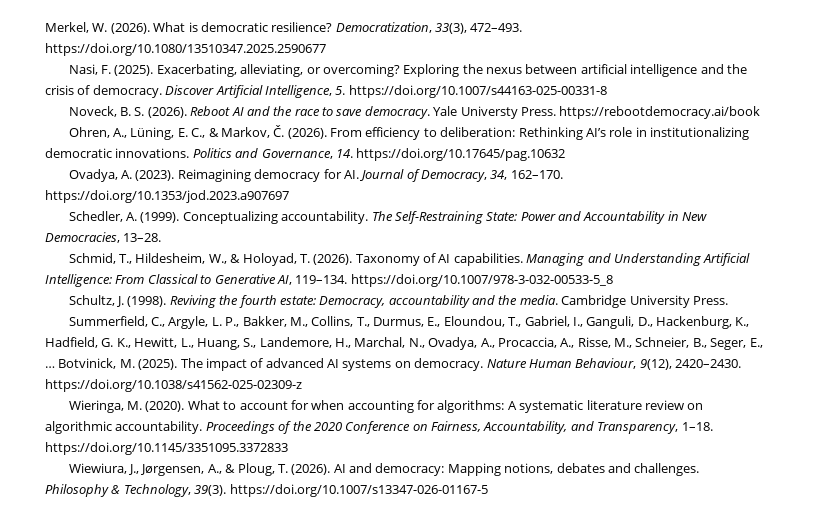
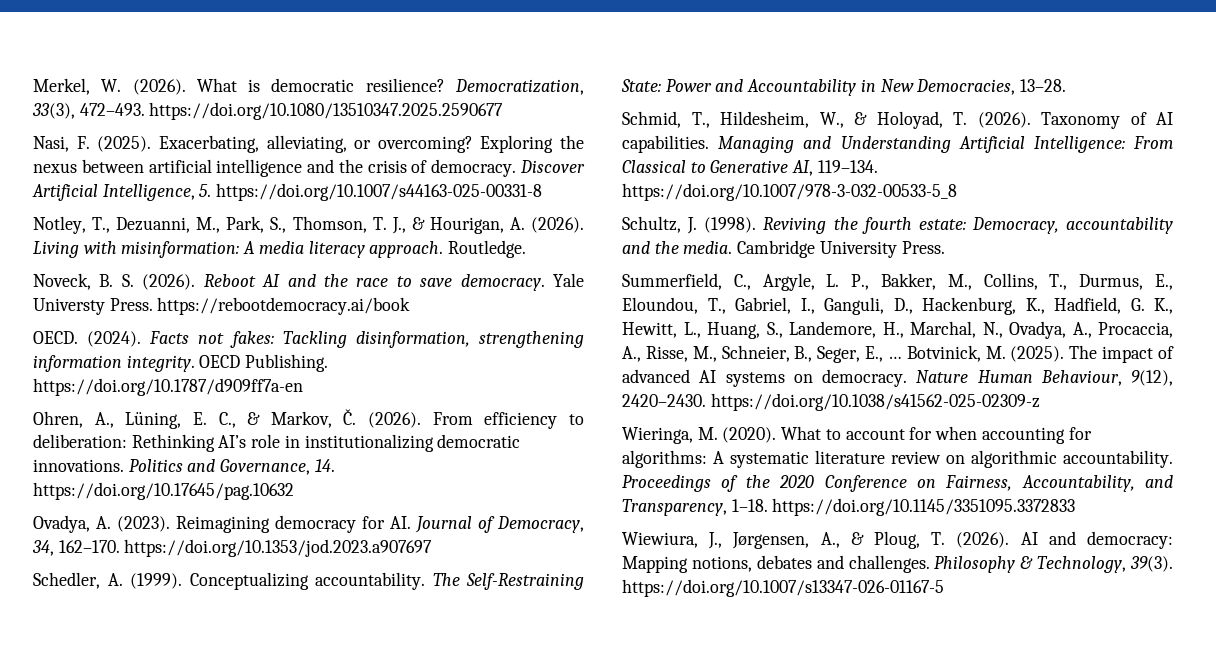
+ Notley, T., Dezuanni, M., Park, S., Thomson, T. J., & Hourigan, A. (2026). Living with misinformation: A media literacy approach. Routledge.
+ OECD. (2024). Facts not fakes: Tackling disinformation, strengthening information integrity. OECD Publishing. https://doi.org/10.1787/d909ff7a-en

